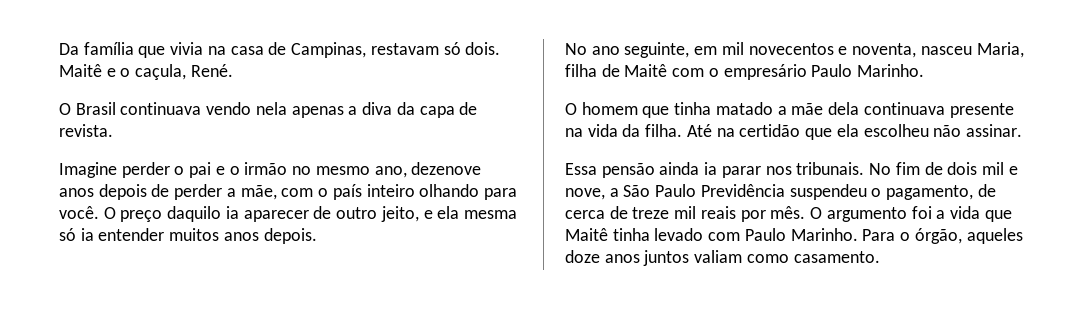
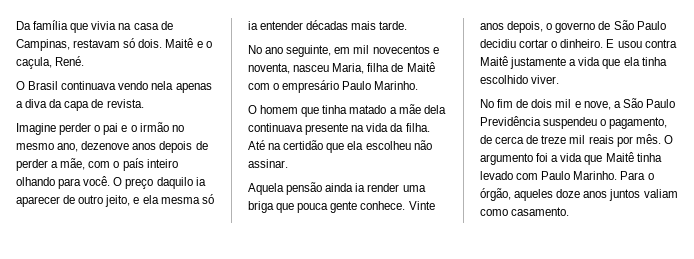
- O preço daquilo ia aparecer de outro jeito, e ela mesma só ia entender muitos anos depois.
+ O preço daquilo ia aparecer de outro jeito, e ela mesma só ia entender décadas mais tarde.
- Essa pensão ainda ia parar nos tribunais. No fim de dois mil e nove, a São Paulo Previdência suspendeu o pagamento, de cerca de treze mil reais por mês.
+ Aquela pensão ainda ia render uma briga que pouca gente conhece. Vinte anos depois, o governo de São Paulo decidiu cortar o dinheiro. E usou contra Maitê justamente a vida que ela tinha escolhido viver.
+ No fim de dois mil e nove, a São Paulo Previdência suspendeu o pagamento, de cerca de treze mil reais por mês.

